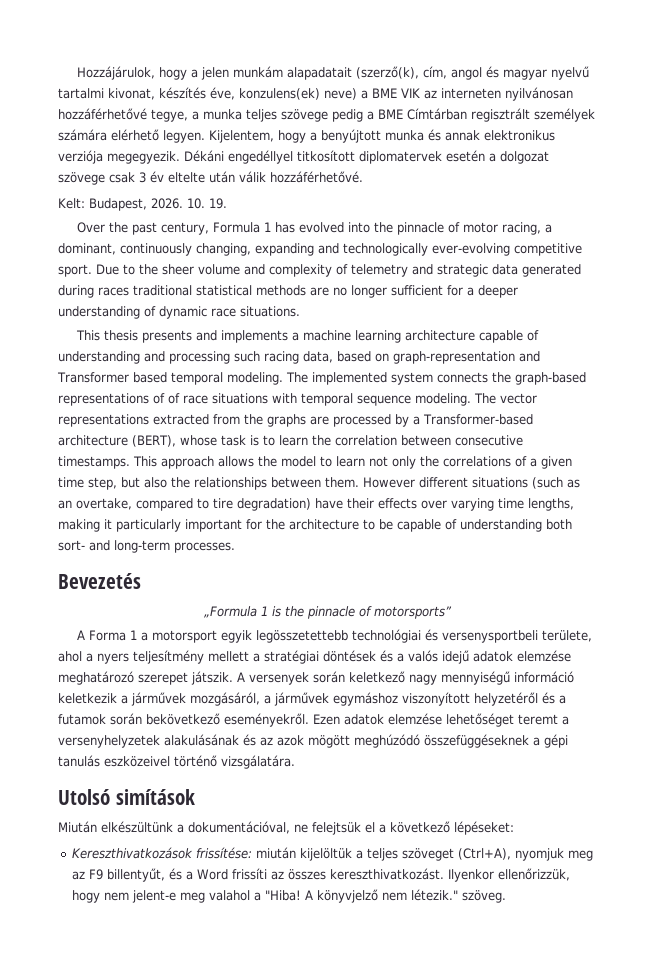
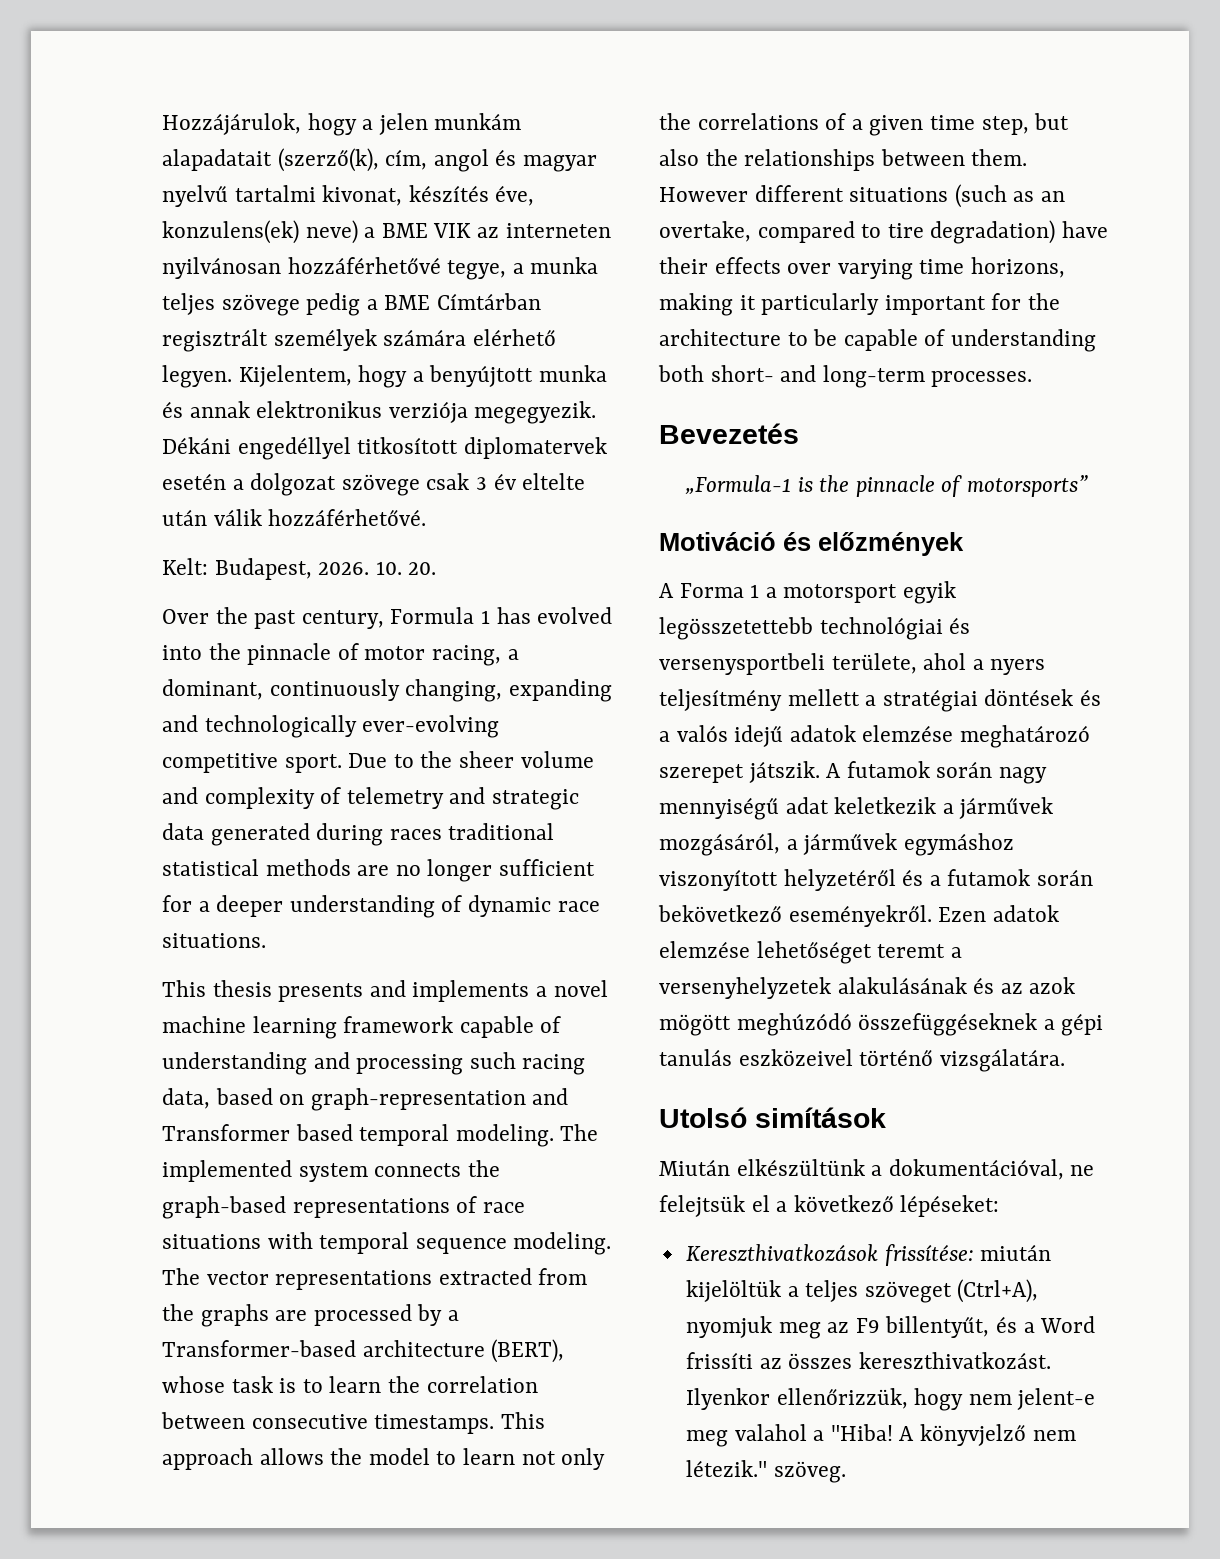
- 10. 19.
+ 10. 20.
- This thesis presents and implements a machine learning architecture capable of understanding and processing such racing data, based on graph-representation and Transformer based temporal modeling.
+ This thesis presents and implements a novel machine learning framework capable of understanding and processing such racing data, based on graph-representation and Transformer based temporal modeling.
- The implemented system connects the graph-based representations of of race situations with temporal sequence modeling.
+ The implemented system connects the graph-based representations of race situations with temporal sequence modeling.
- However different situations (such as an overtake, compared to tire degradation) have their effects over varying time lengths, making it particularly important for the architecture to be capable of understanding both sort- and long-term processes.
+ However different situations (such as an overtake, compared to tire degradation) have their effects over varying time horizons, making it particularly important for the architecture to be capable of understanding both short- and long-term processes.
- „Formula 1 is the pinnacle of motorsports”
+ „Formula-1 is the pinnacle of motorsports”
+ Motiváció és előzmények
- A versenyek során keletkező nagy mennyiségű információ keletkezik a járművek mozgásáról, a járművek egymáshoz viszonyított helyzetéről és a futamok során bekövetkező eseményekről.
+ A futamok során nagy mennyiségű adat keletkezik a járművek mozgásáról, a járművek egymáshoz viszonyított helyzetéről és a futamok során bekövetkező eseményekről.

